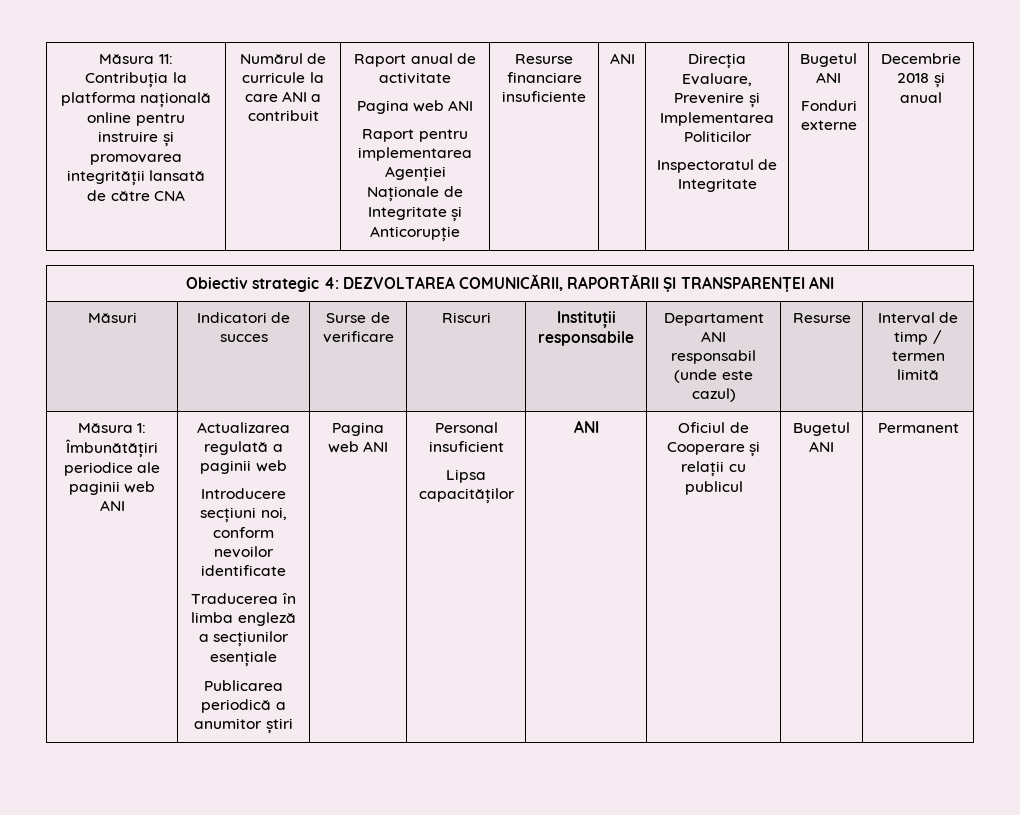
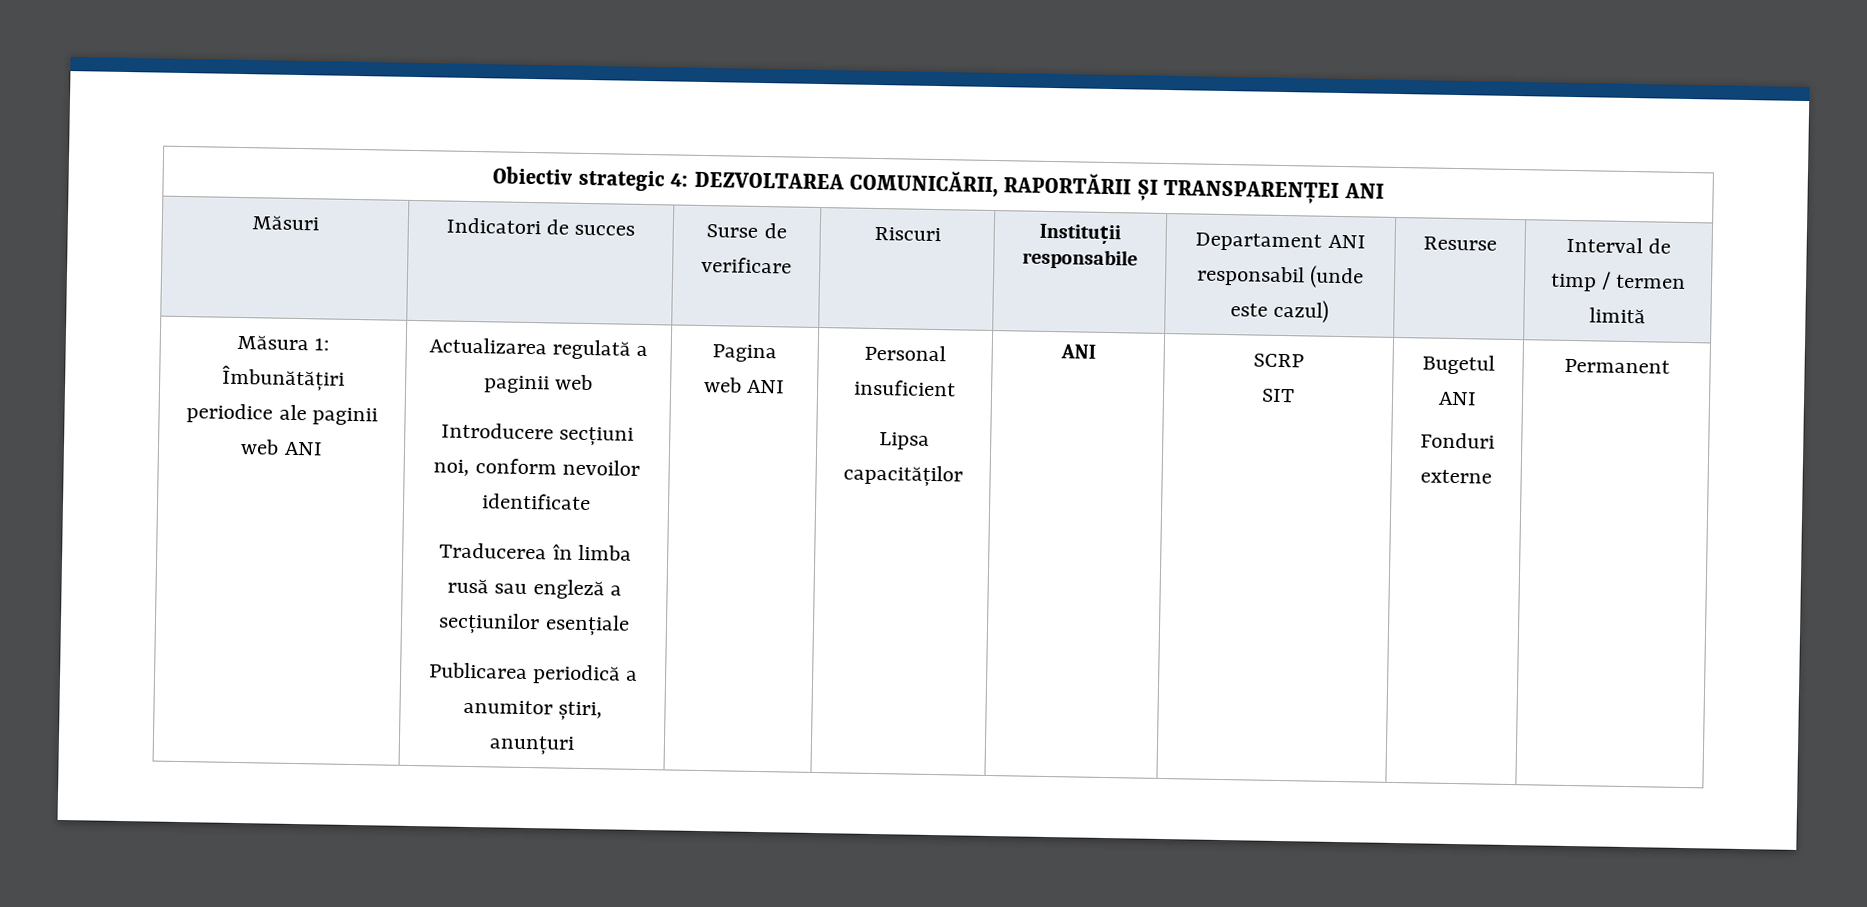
- Măsura 11: Contribuția la platforma națională online pentru instruire și promovarea integrității lansată de către CNA | Numărul de curricule la care ANI a contribuit | Raport anual de activitate
- Pagina web ANI
- Raport pentru implementarea Agenției Naționale de Integritate și Anticorupție | Resurse financiare insuficiente | ANI | Direcția Evaluare, Prevenire și Implementarea Politicilor
- Inspectoratul de Integritate | Bugetul ANI
- Fonduri externe | Decembrie 2018 și anual
- Traducerea în limba engleză a secțiunilor esențiale
+ Traducerea în limba rusă sau engleză a secțiunilor esențiale
- Publicarea periodică a anumitor știri
+ Publicarea periodică a anumitor știri, anunțuri
- Oficiul de Cooperare și relații cu publicul | Bugetul ANI
+ SCRP
+ SIT | Bugetul ANI
+ Fonduri externe

